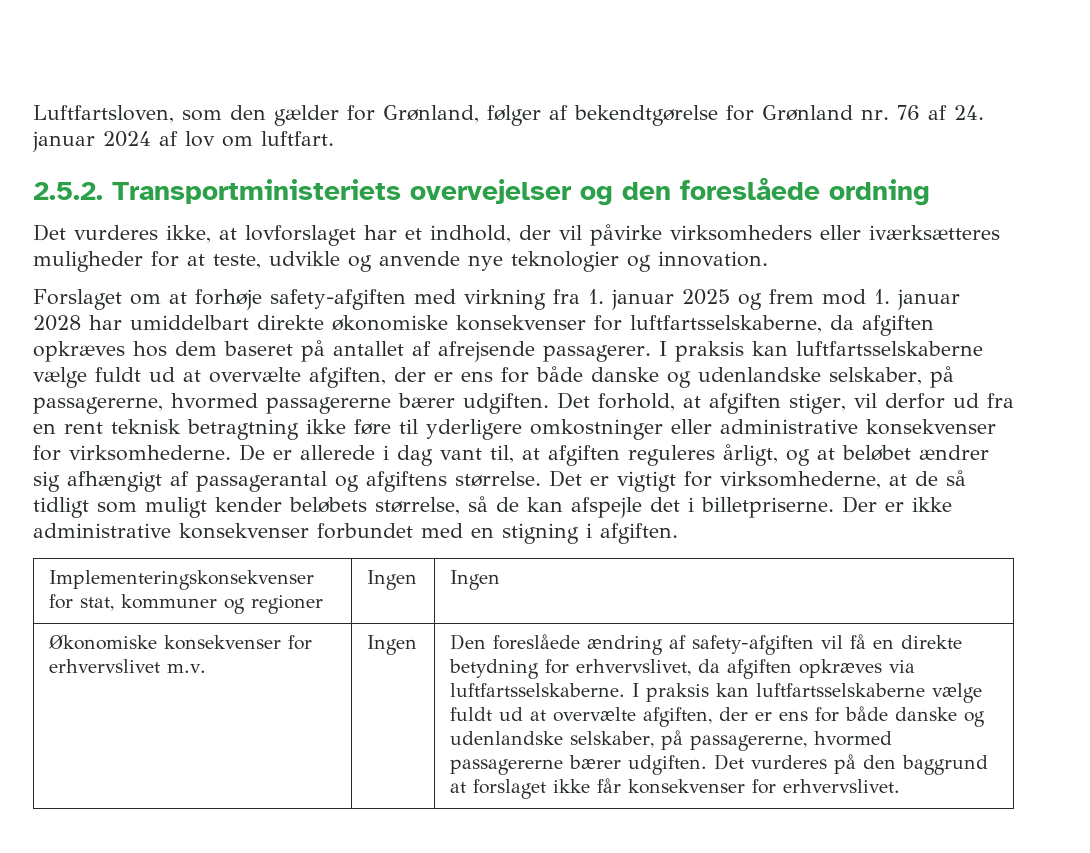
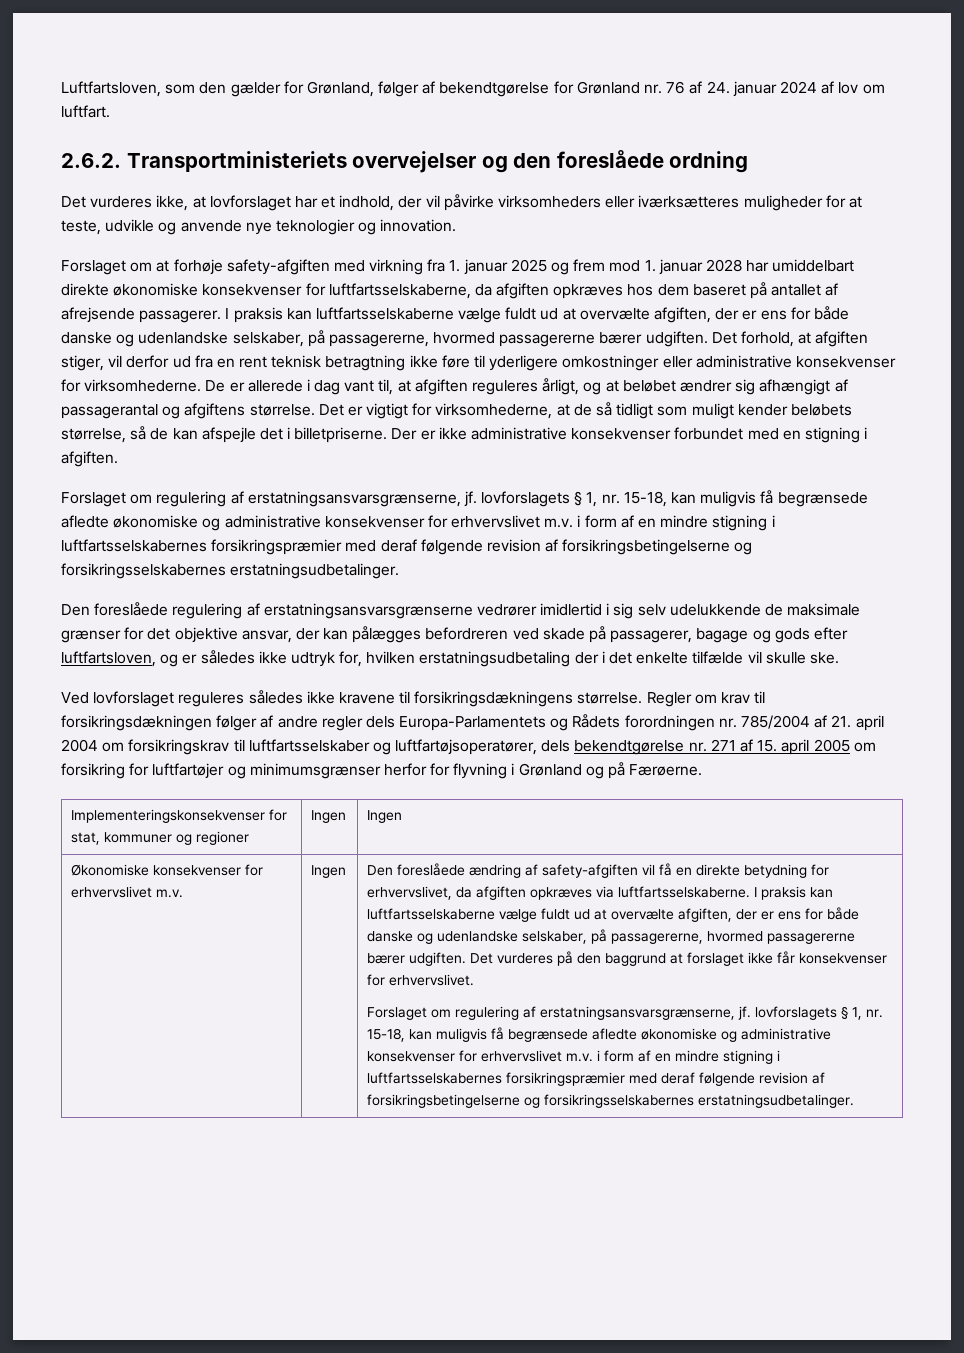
- 2.5.2. Transportministeriets overvejelser og den foreslåede ordning
+ 2.6.2. Transportministeriets overvejelser og den foreslåede ordning
  Der er ikke administrative konsekvenser forbundet med en stigning i afgiften.
+ Forslaget om regulering af erstatningsansvarsgrænserne, jf. lovforslagets § 1, nr. 15-18, kan muligvis få begrænsede afledte økonomiske og administrative konsekvenser for erhvervslivet m.v. i form af en mindre stigning i luftfartsselskabernes forsikringspræmier med deraf følgende revision af forsikringsbetingelserne og forsikringsselskabernes erstatningsudbetalinger.
+ Den foreslåede regulering af erstatningsansvarsgrænserne vedrører imidlertid i sig selv udelukkende de maksimale grænser for det objektive ansvar, der kan pålægges befordreren ved skade på passagerer, bagage og gods efter luftfartsloven, og er således ikke udtryk for, hvilken erstatningsudbetaling der i det enkelte tilfælde vil skulle ske.
+ Ved lovforslaget reguleres således ikke kravene til forsikringsdækningens størrelse. Regler om krav til forsikringsdækningen følger af andre regler dels Europa-Parlamentets og Rådets forordningen nr. 785/2004 af 21. april 2004 om forsikringskrav til luftfartsselskaber og luftfartøjsoperatører, dels bekendtgørelse nr. 271 af 15. april 2005 om forsikring for luftfartøjer og minimumsgrænser herfor for flyvning i Grønland og på Færøerne.
  Det vurderes på den baggrund at forslaget ikke får konsekvenser for erhvervslivet.
+ Forslaget om regulering af erstatningsansvarsgrænserne, jf. lovforslagets § 1, nr. 15-18, kan muligvis få begrænsede afledte økonomiske og administrative konsekvenser for erhvervslivet m.v. i form af en mindre stigning i luftfartsselskabernes forsikringspræmier med deraf følgende revision af forsikringsbetingelserne og forsikringsselskabernes erstatningsudbetalinger.

